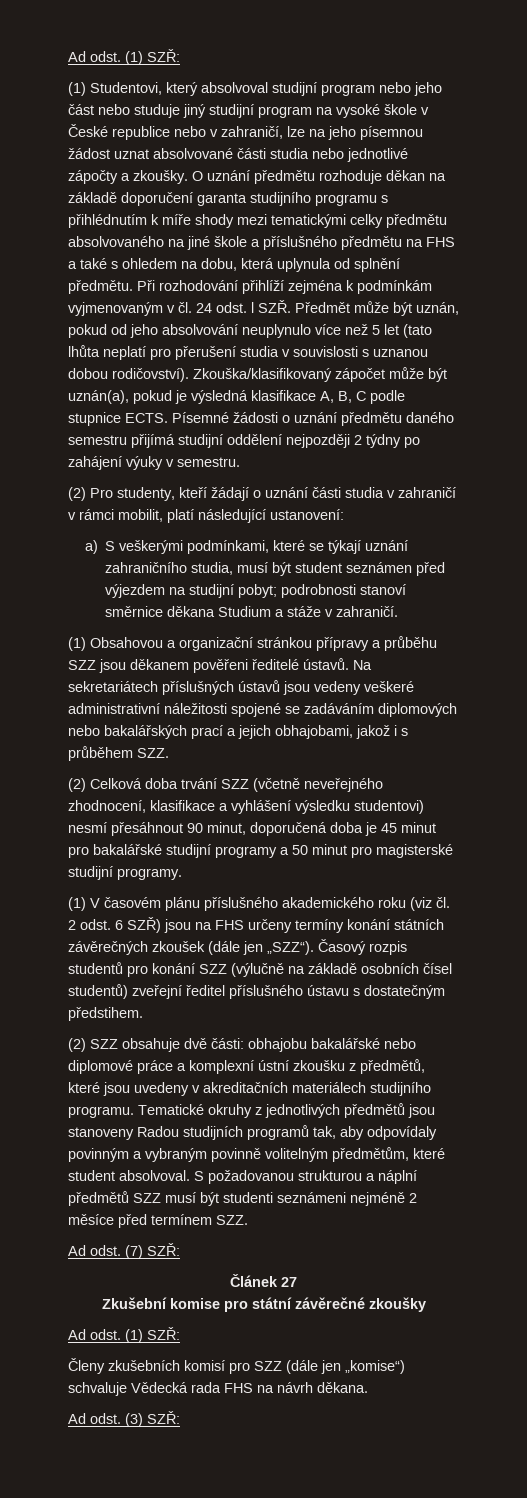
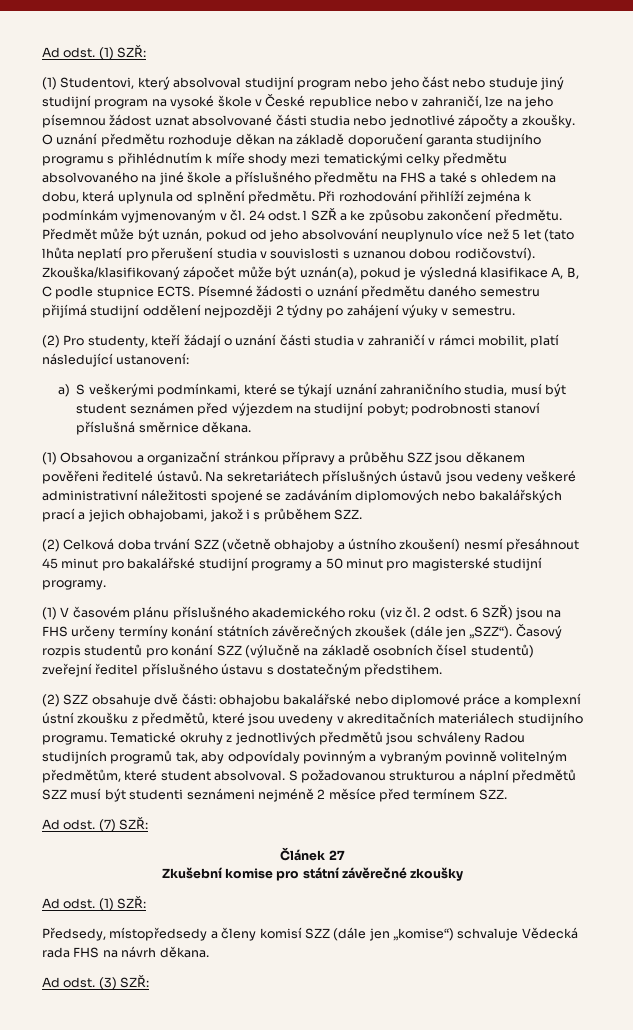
- Při rozhodování přihlíží zejména k podmínkám vyjmenovaným v čl. 24 odst. l SZŘ. Předmět může být uznán, pokud od jeho absolvování neuplynulo více než 5 let (tato lhůta neplatí pro přerušení studia v souvislosti s uznanou dobou rodičovství).
+ Při rozhodování přihlíží zejména k podmínkám vyjmenovaným v čl. 24 odst. l SZŘ a ke způsobu zakončení předmětu. Předmět může být uznán, pokud od jeho absolvování neuplynulo více než 5 let (tato lhůta neplatí pro přerušení studia v souvislosti s uznanou dobou rodičovství).
- a) S veškerými podmínkami, které se týkají uznání zahraničního studia, musí být student seznámen před výjezdem na studijní pobyt; podrobnosti stanoví směrnice děkana Studium a stáže v zahraničí.
+ a) S veškerými podmínkami, které se týkají uznání zahraničního studia, musí být student seznámen před výjezdem na studijní pobyt; podrobnosti stanoví příslušná směrnice děkana.
- (2) Celková doba trvání SZZ (včetně neveřejného zhodnocení, klasifikace a vyhlášení výsledku studentovi) nesmí přesáhnout 90 minut, doporučená doba je 45 minut pro bakalářské studijní programy a 50 minut pro magisterské studijní programy.
+ (2) Celková doba trvání SZZ (včetně obhajoby a ústního zkoušení) nesmí přesáhnout 45 minut pro bakalářské studijní programy a 50 minut pro magisterské studijní programy.
- Tematické okruhy z jednotlivých předmětů jsou stanoveny Radou studijních programů tak, aby odpovídaly povinným a vybraným povinně volitelným předmětům, které student absolvoval.
+ Tematické okruhy z jednotlivých předmětů jsou schváleny Radou studijních programů tak, aby odpovídaly povinným a vybraným povinně volitelným předmětům, které student absolvoval.
- Členy zkušebních komisí pro SZZ (dále jen „komise“) schvaluje Vědecká rada FHS na návrh děkana.
+ Předsedy, místopředsedy a členy komisí SZZ (dále jen „komise“) schvaluje Vědecká rada FHS na návrh děkana.

